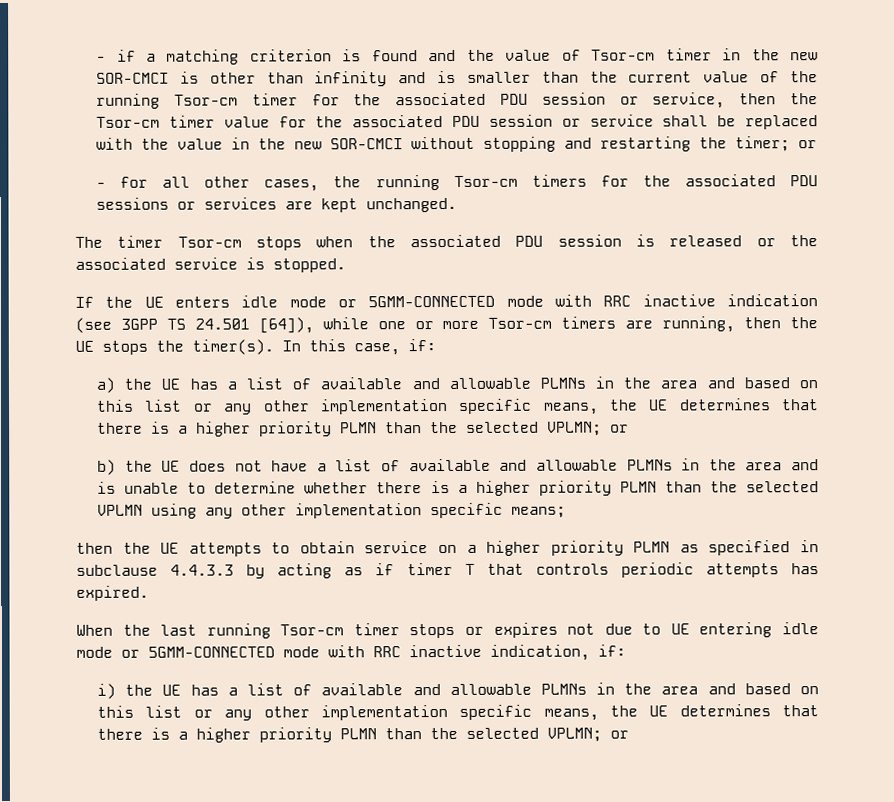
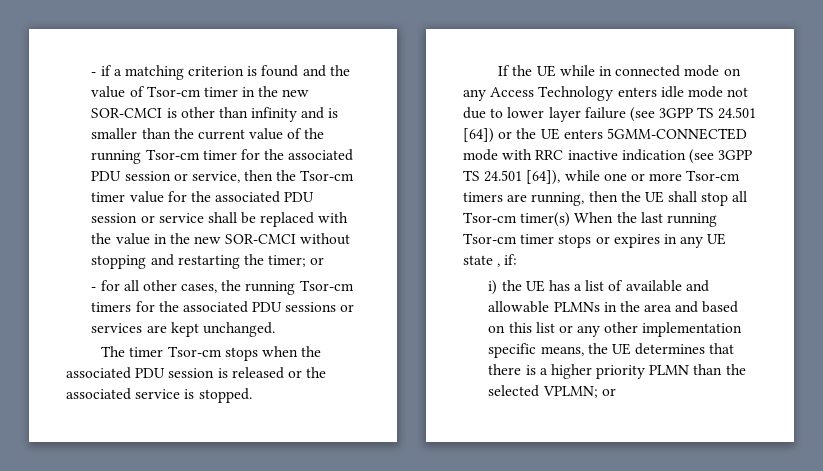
- If the UE enters idle mode or 5GMM-CONNECTED mode with RRC inactive indication (see 3GPP TS 24.501 [64]), while one or more Tsor-cm timers are running, then the UE stops the timer(s). In this case, if:
- a) the UE has a list of available and allowable PLMNs in the area and based on this list or any other implementation specific means, the UE determines that there is a higher priority PLMN than the selected VPLMN; or
- b) the UE does not have a list of available and allowable PLMNs in the area and is unable to determine whether there is a higher priority PLMN than the selected VPLMN using any other implementation specific means;
- then the UE attempts to obtain service on a higher priority PLMN as specified in subclause 4.4.3.3 by acting as if timer T that controls periodic attempts has expired.
- When the last running Tsor-cm timer stops or expires not due to UE entering idle mode or 5GMM-CONNECTED mode with RRC inactive indication, if:
+ If the UE while in connected mode on any Access Technology enters idle mode not due to lower layer failure (see 3GPP TS 24.501 [64]) or the UE enters 5GMM-CONNECTED mode with RRC inactive indication (see 3GPP TS 24.501 [64]), while one or more Tsor-cm timers are running, then the UE shall stop all Tsor-cm timer(s) When the last running Tsor-cm timer stops or expires in any UE state , if:

